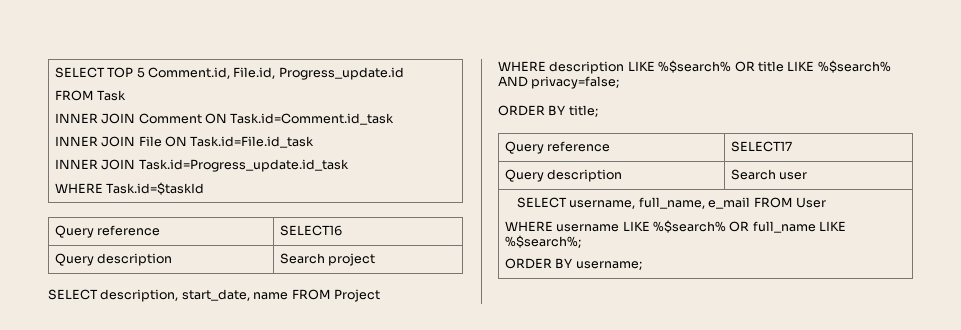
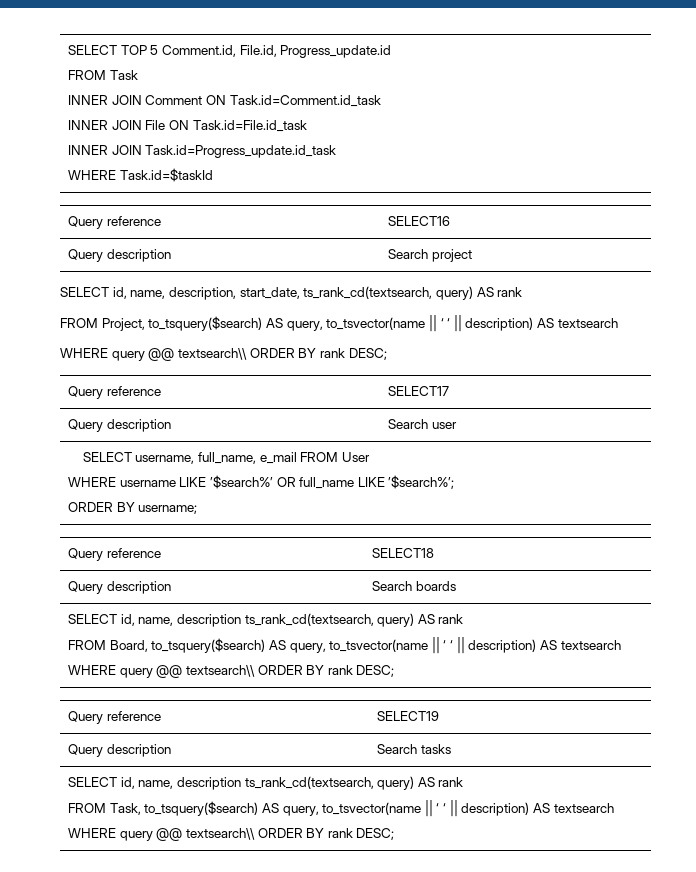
- SELECT description, start_date, name FROM Project
- WHERE description LIKE %$search% OR title LIKE %$search% AND privacy=false;
- ORDER BY title;
+ SELECT id, name, description, start_date, ts_rank_cd(textsearch, query) AS rank
+ FROM Project, to_tsquery($search) AS query, to_tsvector(name || ‘ ‘ || description) AS textsearch
+ WHERE query @@ textsearch\\ ORDER BY rank DESC;
  SELECT username, full_name, e_mail FROM User
- WHERE username LIKE %$search% OR full_name LIKE %$search%;
+ WHERE username LIKE ’$search%’ OR full_name LIKE ’$search%’;
+ Query reference | SELECT18
+ Query description | Search boards
+ SELECT id, name, description ts_rank_cd(textsearch, query) AS rank
+ FROM Board, to_tsquery($search) AS query, to_tsvector(name || ‘ ‘ || description) AS textsearch
+ WHERE query @@ textsearch\\ ORDER BY rank DESC;
+ Query reference | SELECT19
+ Query description | Search tasks
+ SELECT id, name, description ts_rank_cd(textsearch, query) AS rank
+ FROM Task, to_tsquery($search) AS query, to_tsvector(name || ‘ ‘ || description) AS textsearch
+ WHERE query @@ textsearch\\ ORDER BY rank DESC;

